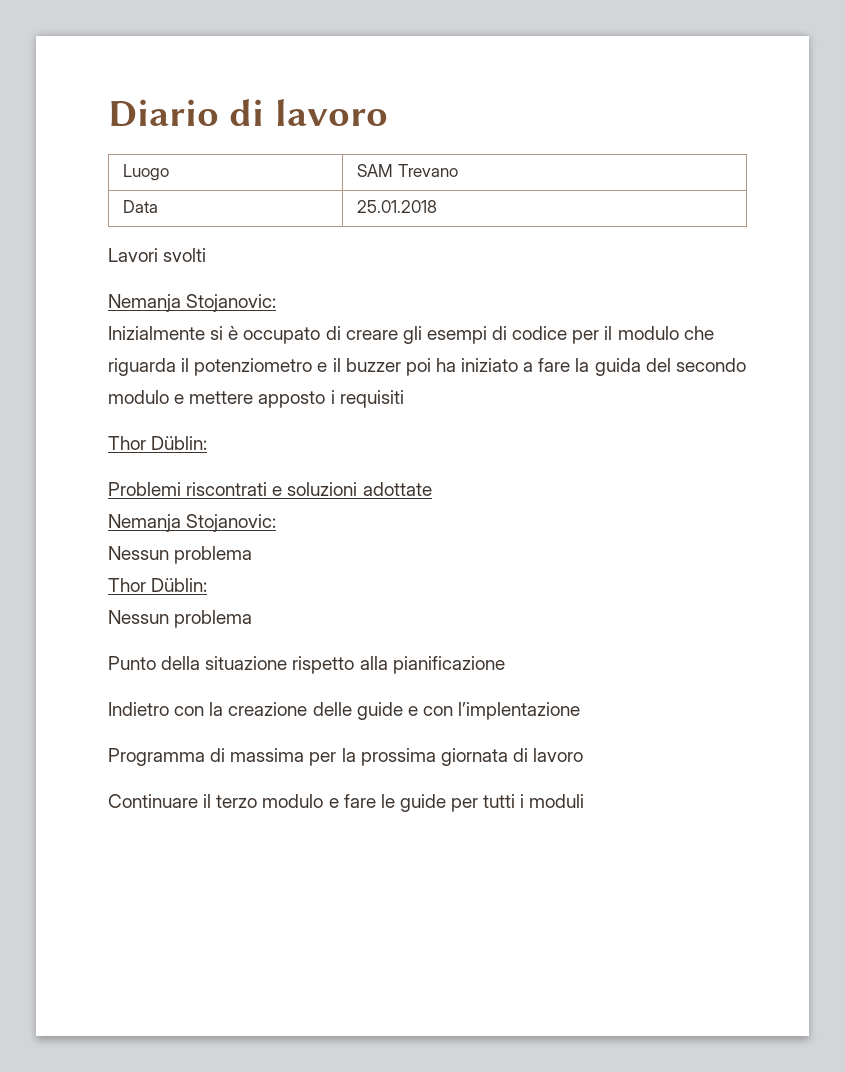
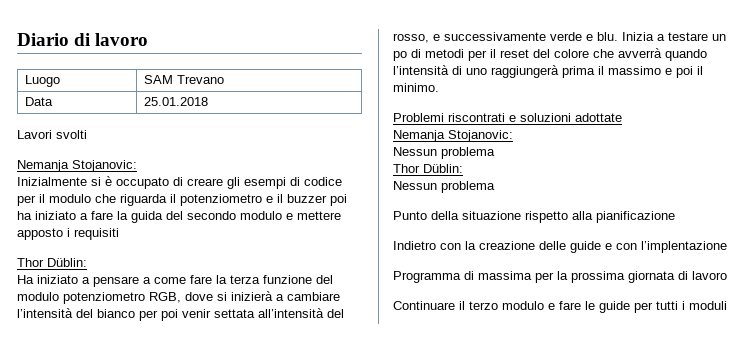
+ Ha iniziato a pensare a come fare la terza funzione del modulo potenziometro RGB, dove si inizierà a cambiare l’intensità del bianco per poi venir settata all’intensità del rosso, e successivamente verde e blu. Inizia a testare un po di metodi per il reset del colore che avverrà quando l’intensità di uno raggiungerà prima il massimo e poi il minimo.

